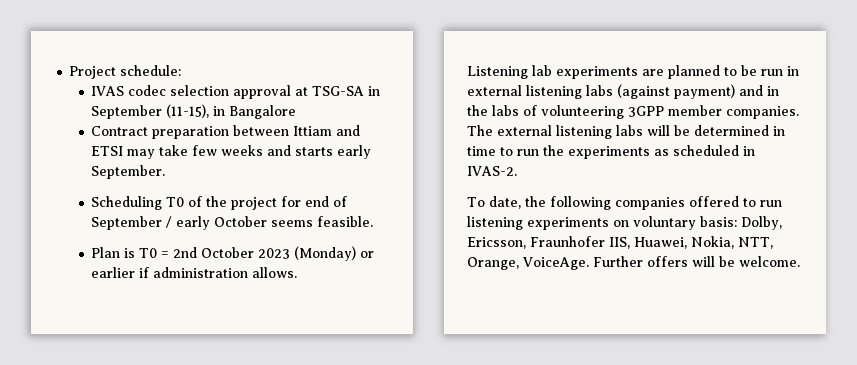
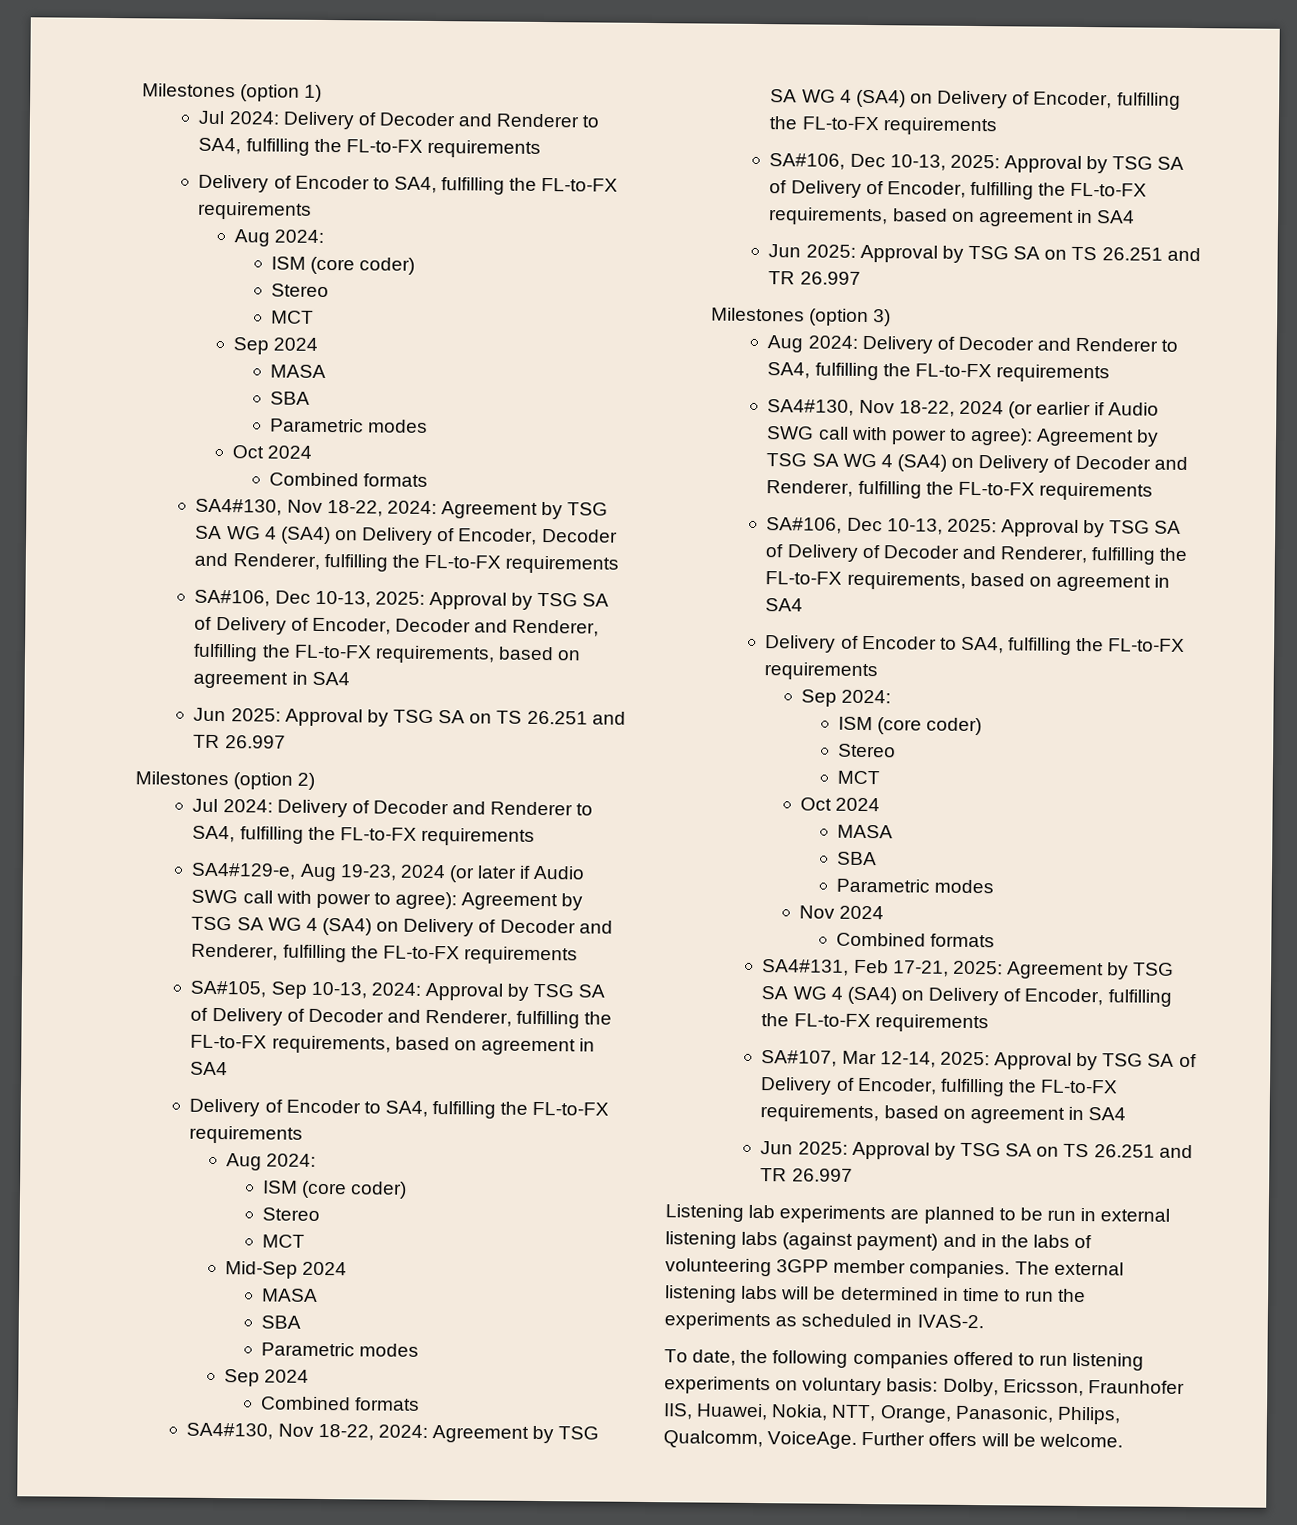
- Project schedule:
- IVAS codec selection approval at TSG-SA in September (11-15), in Bangalore
- Contract preparation between Ittiam and ETSI may take few weeks and starts early September.
- Scheduling T0 of the project for end of September / early October seems feasible.
- Plan is T0 = 2nd October 2023 (Monday) or earlier if administration allows.
+ Milestones (option 1)
+ Jul 2024: Delivery of Decoder and Renderer to SA4, fulfilling the FL-to-FX requirements
+ Delivery of Encoder to SA4, fulfilling the FL-to-FX requirements
+ Aug 2024:
+ ISM (core coder)
+ Stereo
+ MCT
+ Sep 2024
+ MASA
+ SBA
+ Parametric modes
+ Oct 2024
+ Combined formats
+ SA4#130, Nov 18-22, 2024: Agreement by TSG SA WG 4 (SA4) on Delivery of Encoder, Decoder and Renderer, fulfilling the FL-to-FX requirements
+ SA#106, Dec 10-13, 2025: Approval by TSG SA of Delivery of Encoder, Decoder and Renderer, fulfilling the FL-to-FX requirements, based on agreement in SA4
+ Jun 2025: Approval by TSG SA on TS 26.251 and TR 26.997
+ Milestones (option 2)
+ Jul 2024: Delivery of Decoder and Renderer to SA4, fulfilling the FL-to-FX requirements
+ SA4#129-e, Aug 19-23, 2024 (or later if Audio SWG call with power to agree): Agreement by TSG SA WG 4 (SA4) on Delivery of Decoder and Renderer, fulfilling the FL-to-FX requirements
+ SA#105, Sep 10-13, 2024: Approval by TSG SA of Delivery of Decoder and Renderer, fulfilling the FL-to-FX requirements, based on agreement in SA4
+ Delivery of Encoder to SA4, fulfilling the FL-to-FX requirements
+ Aug 2024:
+ ISM (core coder)
+ Stereo
+ MCT
+ Mid-Sep 2024
+ MASA
+ SBA
+ Parametric modes
+ Sep 2024
+ Combined formats
+ SA4#130, Nov 18-22, 2024: Agreement by TSG SA WG 4 (SA4) on Delivery of Encoder, fulfilling the FL-to-FX requirements
+ SA#106, Dec 10-13, 2025: Approval by TSG SA of Delivery of Encoder, fulfilling the FL-to-FX requirements, based on agreement in SA4
+ Jun 2025: Approval by TSG SA on TS 26.251 and TR 26.997
+ Milestones (option 3)
+ Aug 2024: Delivery of Decoder and Renderer to SA4, fulfilling the FL-to-FX requirements
+ SA4#130, Nov 18-22, 2024 (or earlier if Audio SWG call with power to agree): Agreement by TSG SA WG 4 (SA4) on Delivery of Decoder and Renderer, fulfilling the FL-to-FX requirements
+ SA#106, Dec 10-13, 2025: Approval by TSG SA of Delivery of Decoder and Renderer, fulfilling the FL-to-FX requirements, based on agreement in SA4
+ Delivery of Encoder to SA4, fulfilling the FL-to-FX requirements
+ Sep 2024:
+ ISM (core coder)
+ Stereo
+ MCT
+ Oct 2024
+ MASA
+ SBA
+ Parametric modes
+ Nov 2024
+ Combined formats
+ SA4#131, Feb 17-21, 2025: Agreement by TSG SA WG 4 (SA4) on Delivery of Encoder, fulfilling the FL-to-FX requirements
+ SA#107, Mar 12-14, 2025: Approval by TSG SA of Delivery of Encoder, fulfilling the FL-to-FX requirements, based on agreement in SA4
+ Jun 2025: Approval by TSG SA on TS 26.251 and TR 26.997
- To date, the following companies offered to run listening experiments on voluntary basis: Dolby, Ericsson, Fraunhofer IIS, Huawei, Nokia, NTT, Orange, VoiceAge.
+ To date, the following companies offered to run listening experiments on voluntary basis: Dolby, Ericsson, Fraunhofer IIS, Huawei, Nokia, NTT, Orange, Panasonic, Philips, Qualcomm, VoiceAge.

